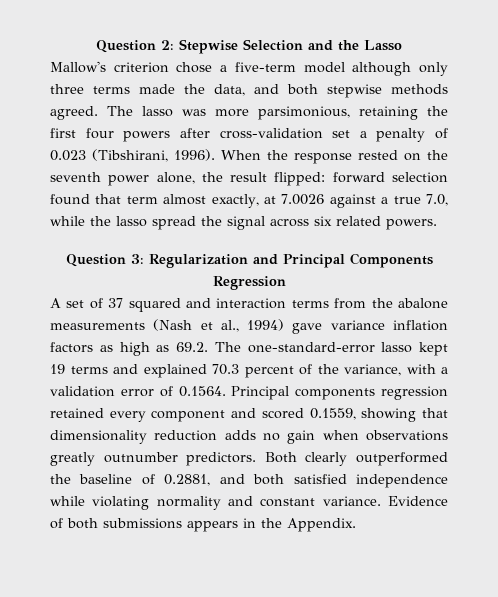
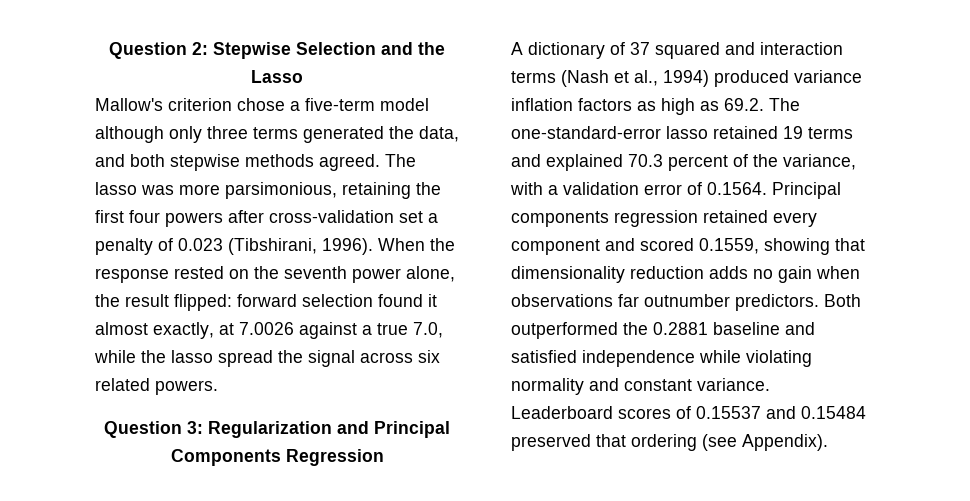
- Mallow's criterion chose a five-term model although only three terms made the data, and both stepwise methods agreed.
+ Mallow's criterion chose a five-term model although only three terms generated the data, and both stepwise methods agreed.
- When the response rested on the seventh power alone, the result flipped: forward selection found that term almost exactly, at 7.0026 against a true 7.0, while the lasso spread the signal across six related powers.
+ When the response rested on the seventh power alone, the result flipped: forward selection found it almost exactly, at 7.0026 against a true 7.0, while the lasso spread the signal across six related powers.
- A set of 37 squared and interaction terms from the abalone measurements (Nash et al., 1994) gave variance inflation factors as high as 69.2. The one-standard-error lasso kept 19 terms and explained 70.3 percent of the variance, with a validation error of 0.1564. Principal components regression retained every component and scored 0.1559, showing that dimensionality reduction adds no gain when observations greatly outnumber predictors.
+ A dictionary of 37 squared and interaction terms (Nash et al., 1994) produced variance inflation factors as high as 69.2. The one-standard-error lasso retained 19 terms and explained 70.3 percent of the variance, with a validation error of 0.1564. Principal components regression retained every component and scored 0.1559, showing that dimensionality reduction adds no gain when observations far outnumber predictors.
- Both clearly outperformed the baseline of 0.2881, and both satisfied independence while violating normality and constant variance.
+ Both outperformed the 0.2881 baseline and satisfied independence while violating normality and constant variance.
- Evidence of both submissions appears in the Appendix.
+ Leaderboard scores of 0.15537 and 0.15484 preserved that ordering (see Appendix).

